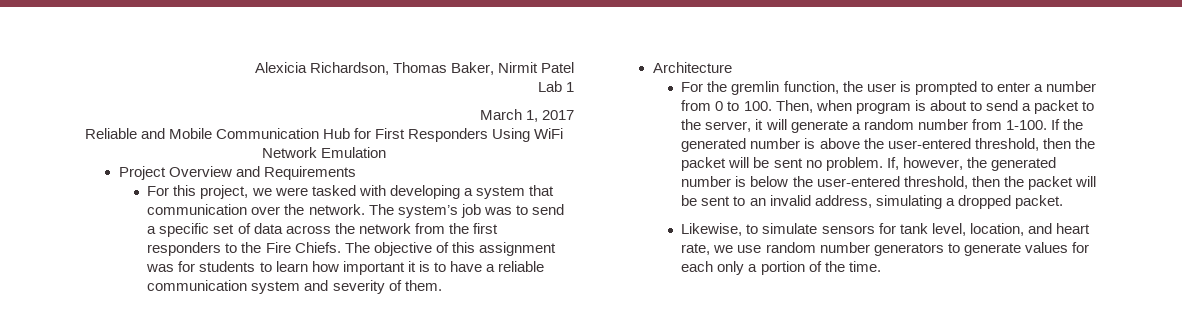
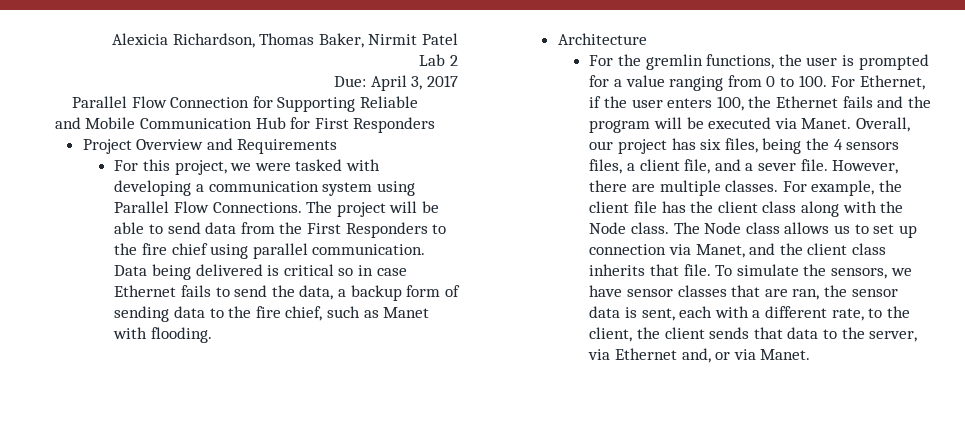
- Lab 1
- March 1, 2017
- Reliable and Mobile Communication Hub for First Responders Using WiFi Network Emulation
+ Lab 2
+ Due: April 3, 2017
+ Parallel Flow Connection for Supporting Reliable
+ and Mobile Communication Hub for First Responders
- For this project, we were tasked with developing a system that communication over the network. The system’s job was to send a specific set of data across the network from the first responders to the Fire Chiefs. The objective of this assignment was for students to learn how important it is to have a reliable communication system and severity of them.
+ For this project, we were tasked with developing a communication system using Parallel Flow Connections. The project will be able to send data from the First Responders to the fire chief using parallel communication. Data being delivered is critical so in case Ethernet fails to send the data, a backup form of sending data to the fire chief, such as Manet with flooding.
- For the gremlin function, the user is prompted to enter a number from 0 to 100. Then, when program is about to send a packet to the server, it will generate a random number from 1-100. If the generated number is above the user-entered threshold, then the packet will be sent no problem. If, however, the generated number is below the user-entered threshold, then the packet will be sent to an invalid address, simulating a dropped packet.
- Likewise, to simulate sensors for tank level, location, and heart rate, we use random number generators to generate values for each only a portion of the time.
+ For the gremlin functions, the user is prompted for a value ranging from 0 to 100. For Ethernet, if the user enters 100, the Ethernet fails and the program will be executed via Manet. Overall, our project has six files, being the 4 sensors files, a client file, and a sever file. However, there are multiple classes. For example, the client file has the client class along with the Node class. The Node class allows us to set up connection via Manet, and the client class inherits that file. To simulate the sensors, we have sensor classes that are ran, the sensor data is sent, each with a different rate, to the client, the client sends that data to the server, via Ethernet and, or via Manet.

